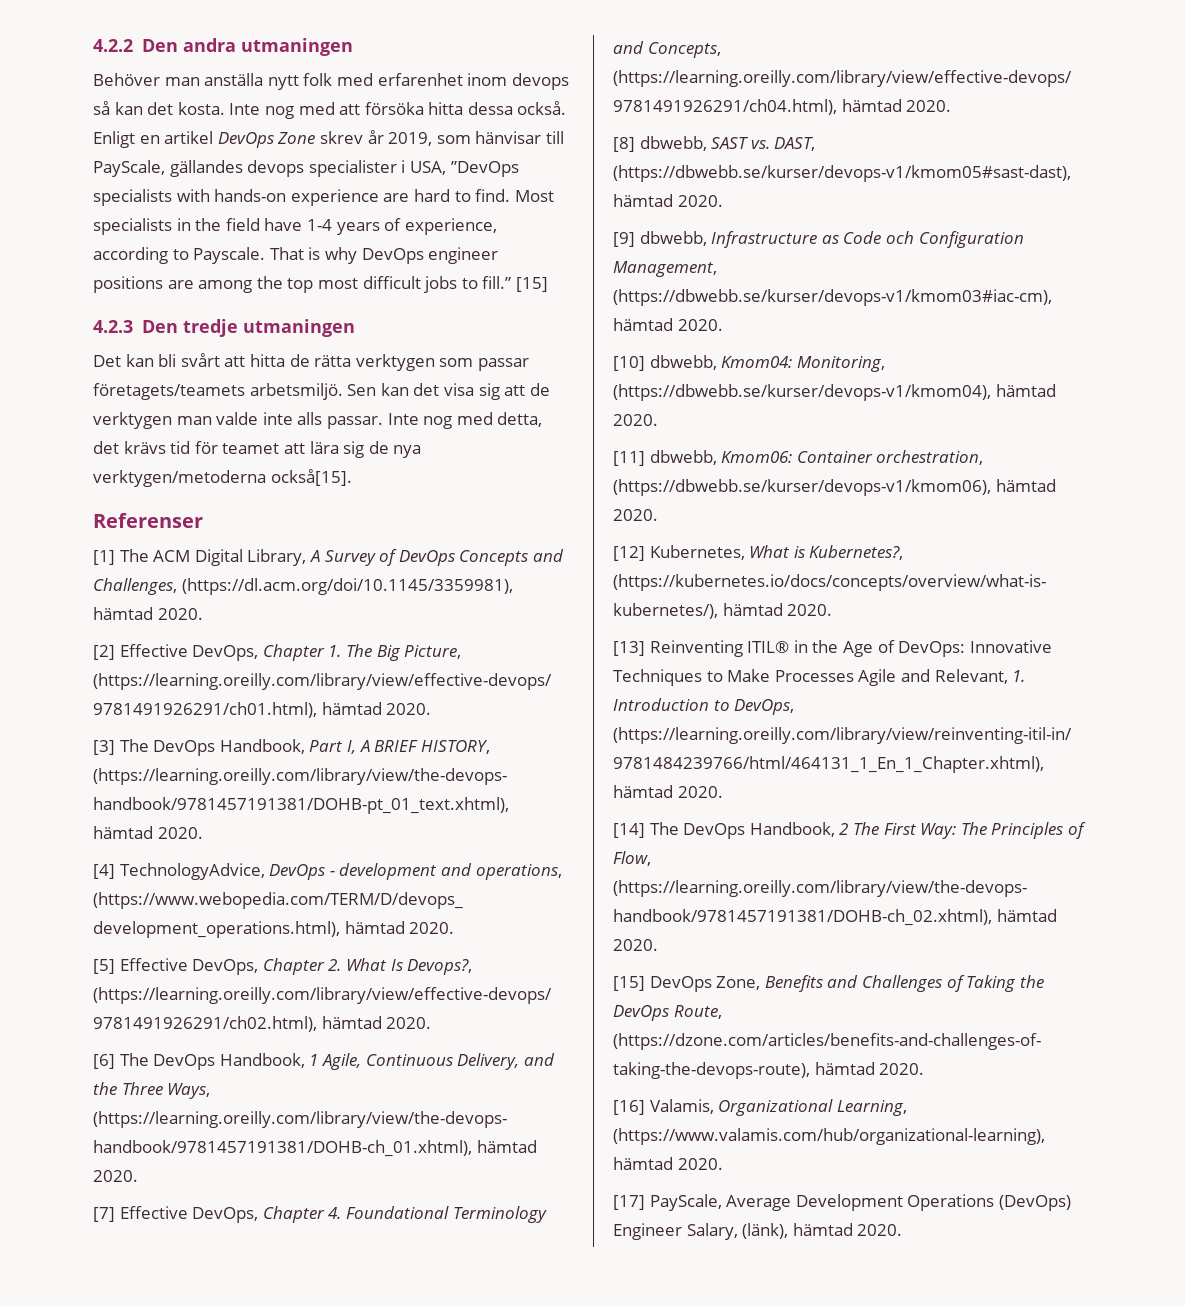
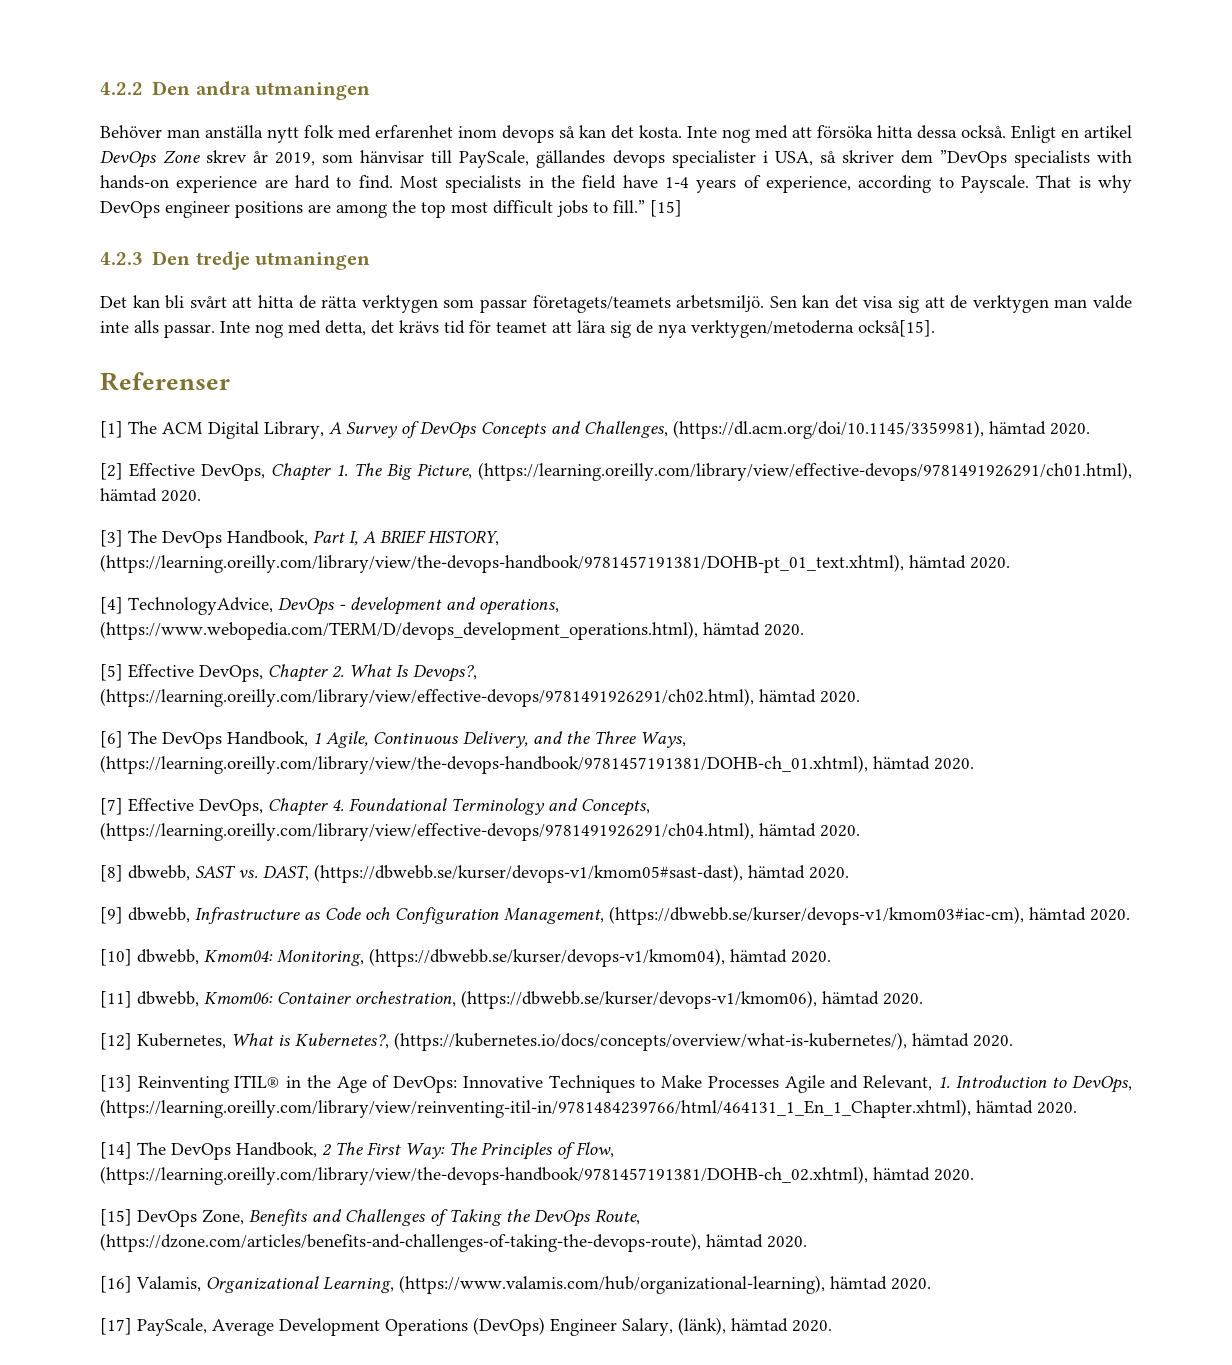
- Enligt en artikel DevOps Zone skrev år 2019, som hänvisar till PayScale, gällandes devops specialister i USA, ”DevOps specialists with hands-on experience are hard to find.
+ Enligt en artikel DevOps Zone skrev år 2019, som hänvisar till PayScale, gällandes devops specialister i USA, så skriver dem ”DevOps specialists with hands-on experience are hard to find.

